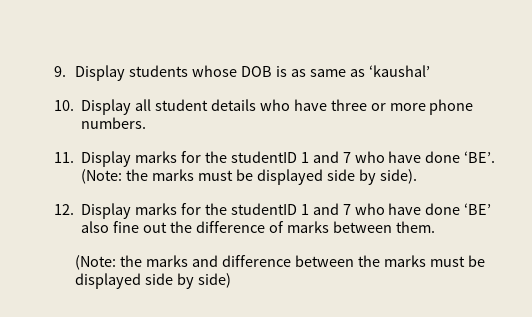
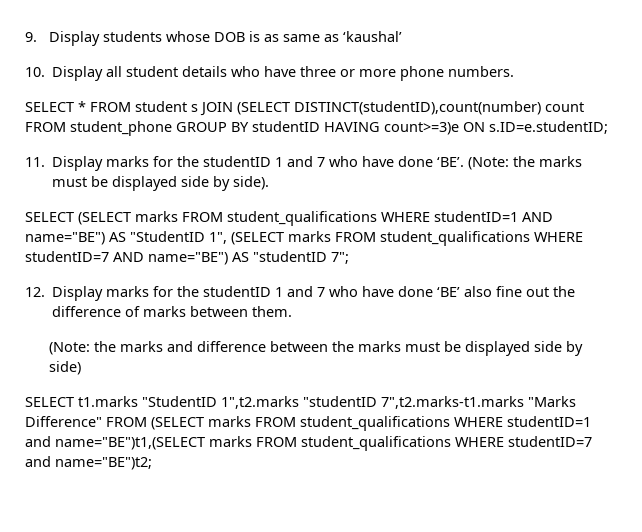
+ SELECT * FROM student s JOIN (SELECT DISTINCT(studentID),count(number) count FROM student_phone GROUP BY studentID HAVING count>=3)e ON s.ID=e.studentID;
+ SELECT (SELECT marks FROM student_qualifications WHERE studentID=1 AND name="BE") AS "StudentID 1", (SELECT marks FROM student_qualifications WHERE studentID=7 AND name="BE") AS "studentID 7";
+ SELECT t1.marks "StudentID 1",t2.marks "studentID 7",t2.marks-t1.marks "Marks Difference" FROM (SELECT marks FROM student_qualifications WHERE studentID=1 and name="BE")t1,(SELECT marks FROM student_qualifications WHERE studentID=7 and name="BE")t2;

